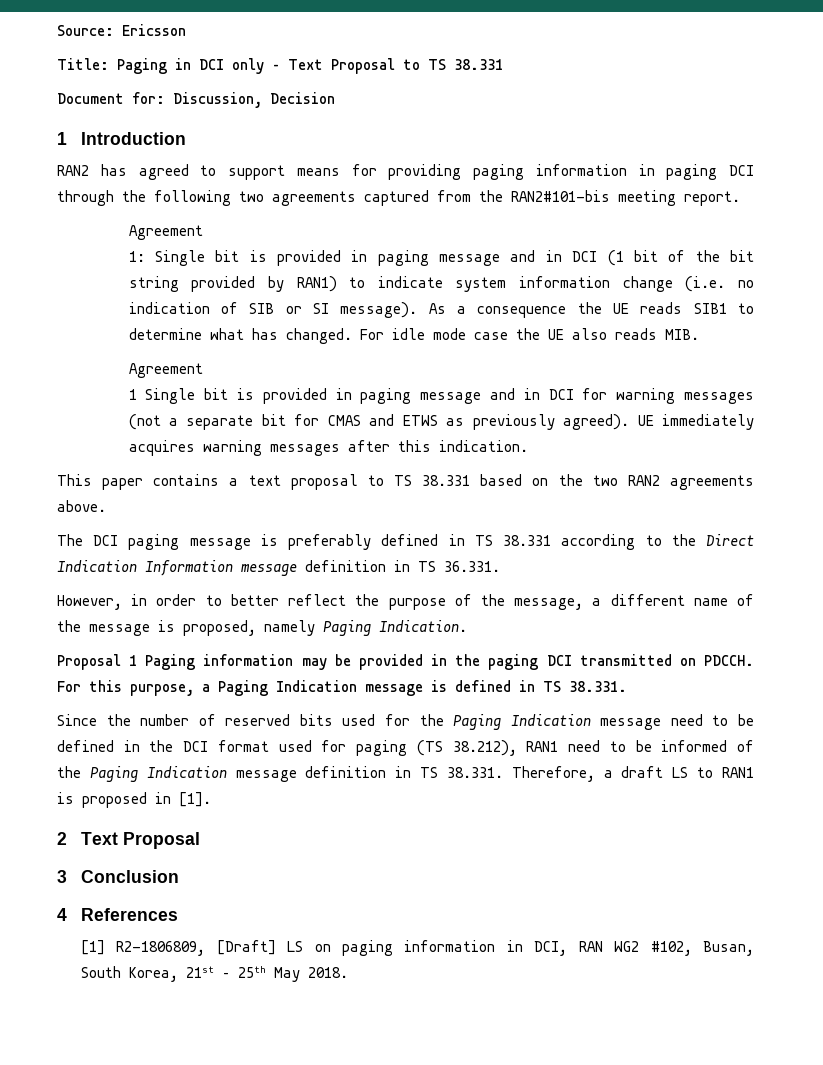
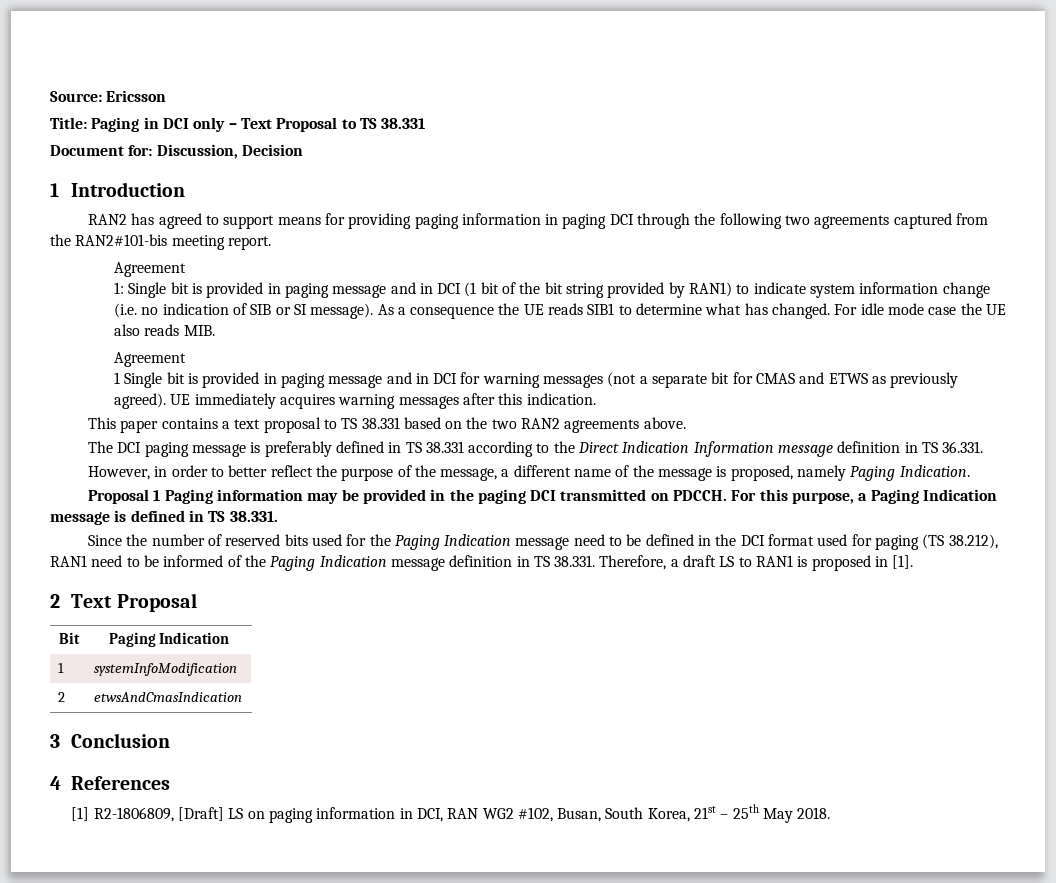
+ Bit | Paging Indication
+ 1 | systemInfoModification
+ 2 | etwsAndCmasIndication

